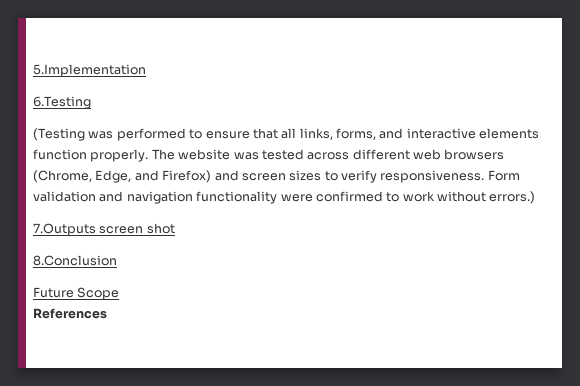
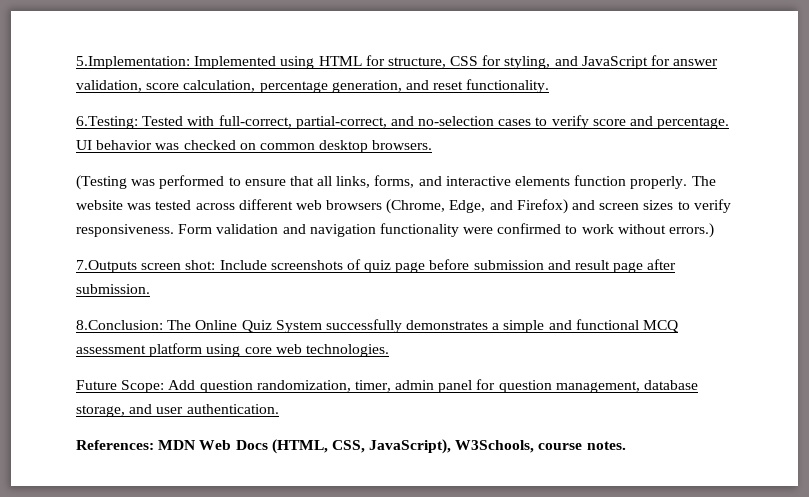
- 5.Implementation
- 6.Testing
+ 5.Implementation: Implemented using HTML for structure, CSS for styling, and JavaScript for answer validation, score calculation, percentage generation, and reset functionality.
+ 6.Testing: Tested with full-correct, partial-correct, and no-selection cases to verify score and percentage. UI behavior was checked on common desktop browsers.
- 7.Outputs screen shot
- 8.Conclusion
- Future Scope
- References
+ 7.Outputs screen shot: Include screenshots of quiz page before submission and result page after submission.
+ 8.Conclusion: The Online Quiz System successfully demonstrates a simple and functional MCQ assessment platform using core web technologies.
+ Future Scope: Add question randomization, timer, admin panel for question management, database storage, and user authentication.
+ References: MDN Web Docs (HTML, CSS, JavaScript), W3Schools, course notes.

